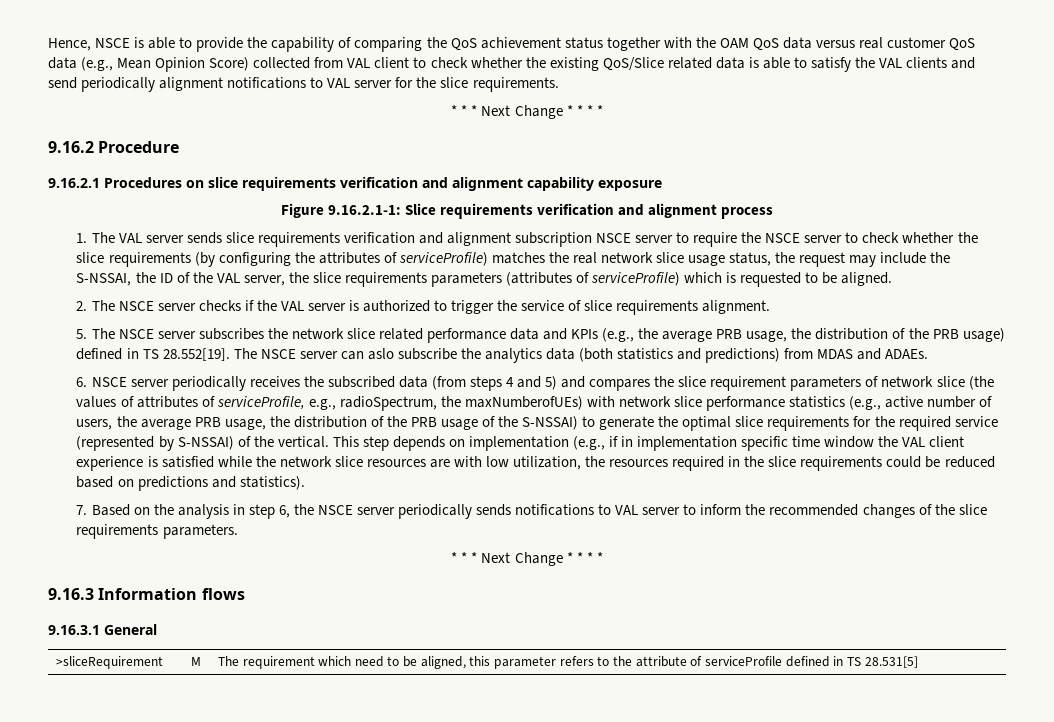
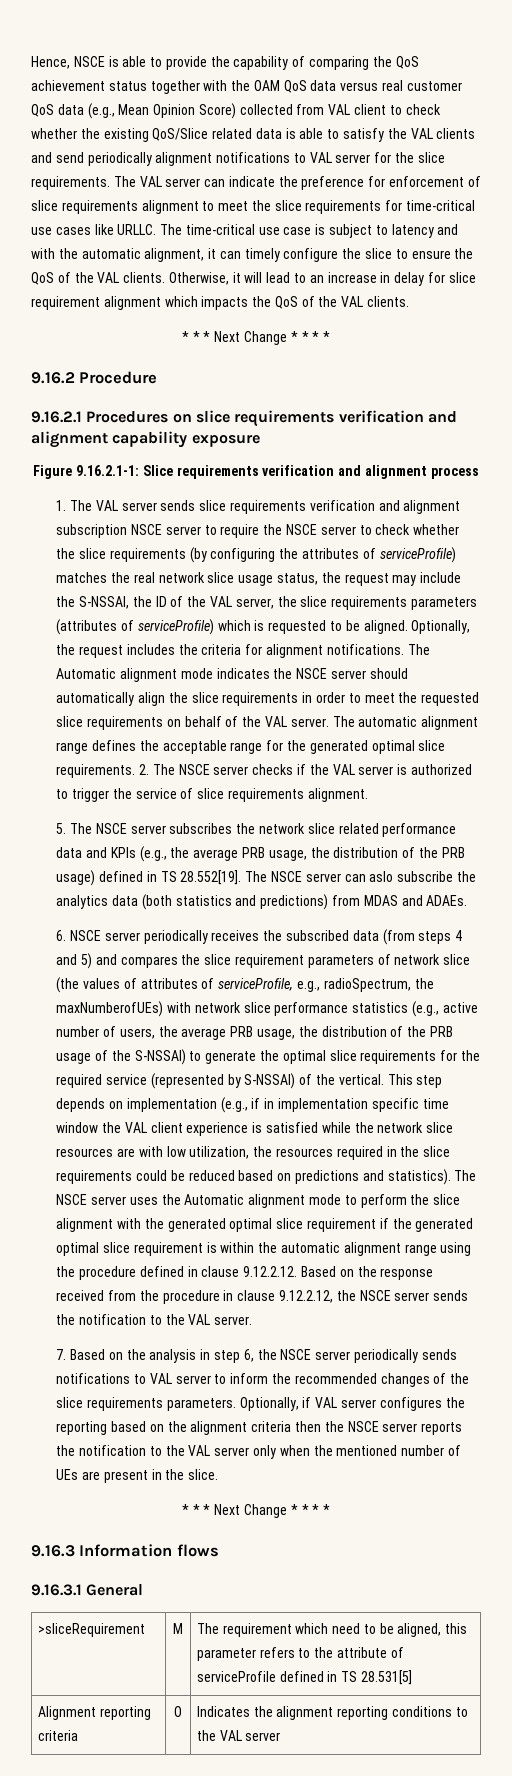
+ The VAL server can indicate the preference for enforcement of slice requirements alignment to meet the slice requirements for time-critical use cases like URLLC. The time-critical use case is subject to latency and with the automatic alignment, it can timely configure the slice to ensure the QoS of the VAL clients. Otherwise, it will lead to an increase in delay for slice requirement alignment which impacts the QoS of the VAL clients.
- 1. The VAL server sends slice requirements verification and alignment subscription NSCE server to require the NSCE server to check whether the slice requirements (by configuring the attributes of serviceProfile) matches the real network slice usage status, the request may include the S-NSSAI, the ID of the VAL server, the slice requirements parameters (attributes of serviceProfile) which is requested to be aligned.
- 2. The NSCE server checks if the VAL server is authorized to trigger the service of slice requirements alignment.
+ 1. The VAL server sends slice requirements verification and alignment subscription NSCE server to require the NSCE server to check whether the slice requirements (by configuring the attributes of serviceProfile) matches the real network slice usage status, the request may include the S-NSSAI, the ID of the VAL server, the slice requirements parameters (attributes of serviceProfile) which is requested to be aligned. Optionally, the request includes the criteria for alignment notifications. The Automatic alignment mode indicates the NSCE server should automatically align the slice requirements in order to meet the requested slice requirements on behalf of the VAL server. The automatic alignment range defines the acceptable range for the generated optimal slice requirements. 2. The NSCE server checks if the VAL server is authorized to trigger the service of slice requirements alignment.
+ The NSCE server uses the Automatic alignment mode to perform the slice alignment with the generated optimal slice requirement if the generated optimal slice requirement is within the automatic alignment range using the procedure defined in clause 9.12.2.12. Based on the response received from the procedure in clause 9.12.2.12, the NSCE server sends the notification to the VAL server.
+ Optionally, if VAL server configures the reporting based on the alignment criteria then the NSCE server reports the notification to the VAL server only when the mentioned number of UEs are present in the slice.
+ Alignment reporting criteria | O | Indicates the alignment reporting conditions to the VAL server

